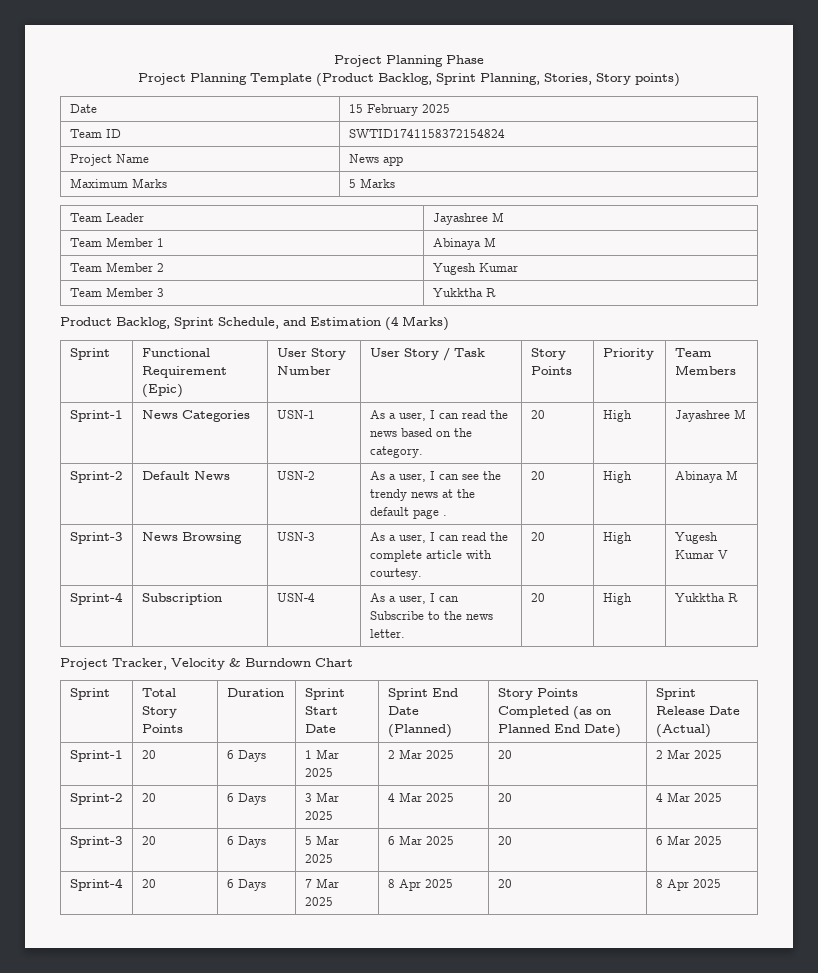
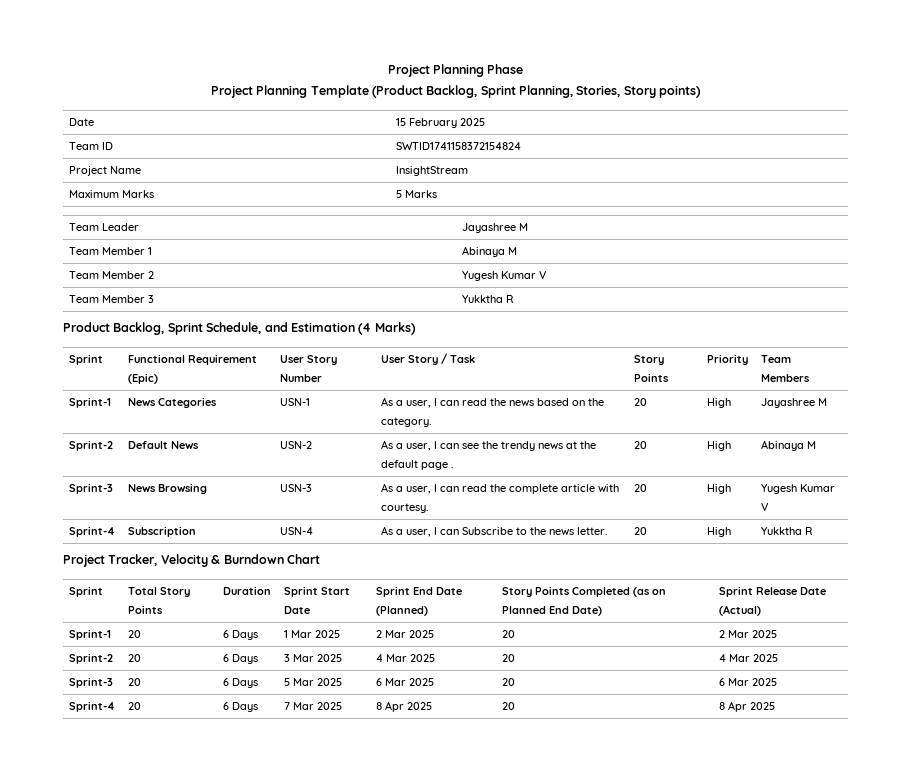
- Project Name | News app
+ Project Name | InsightStream
- Team Member 2 | Yugesh Kumar
+ Team Member 2 | Yugesh Kumar V

